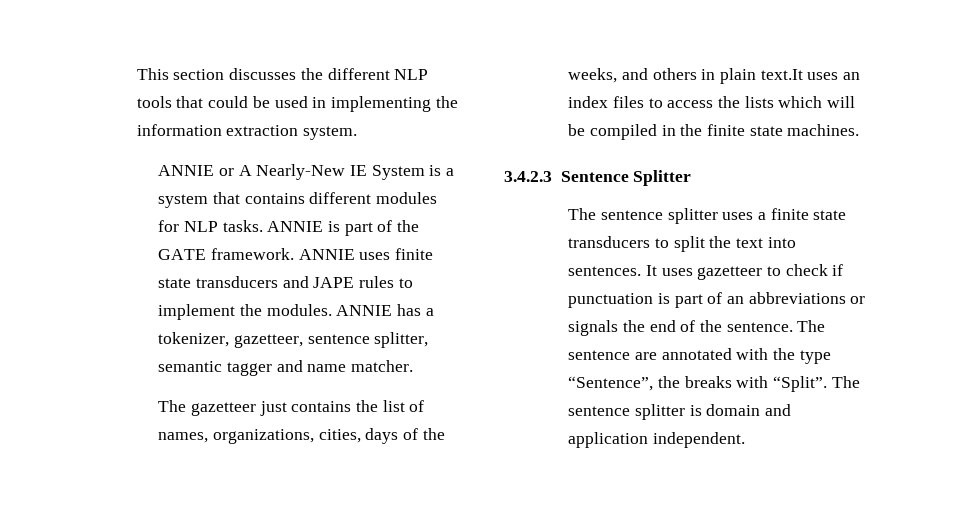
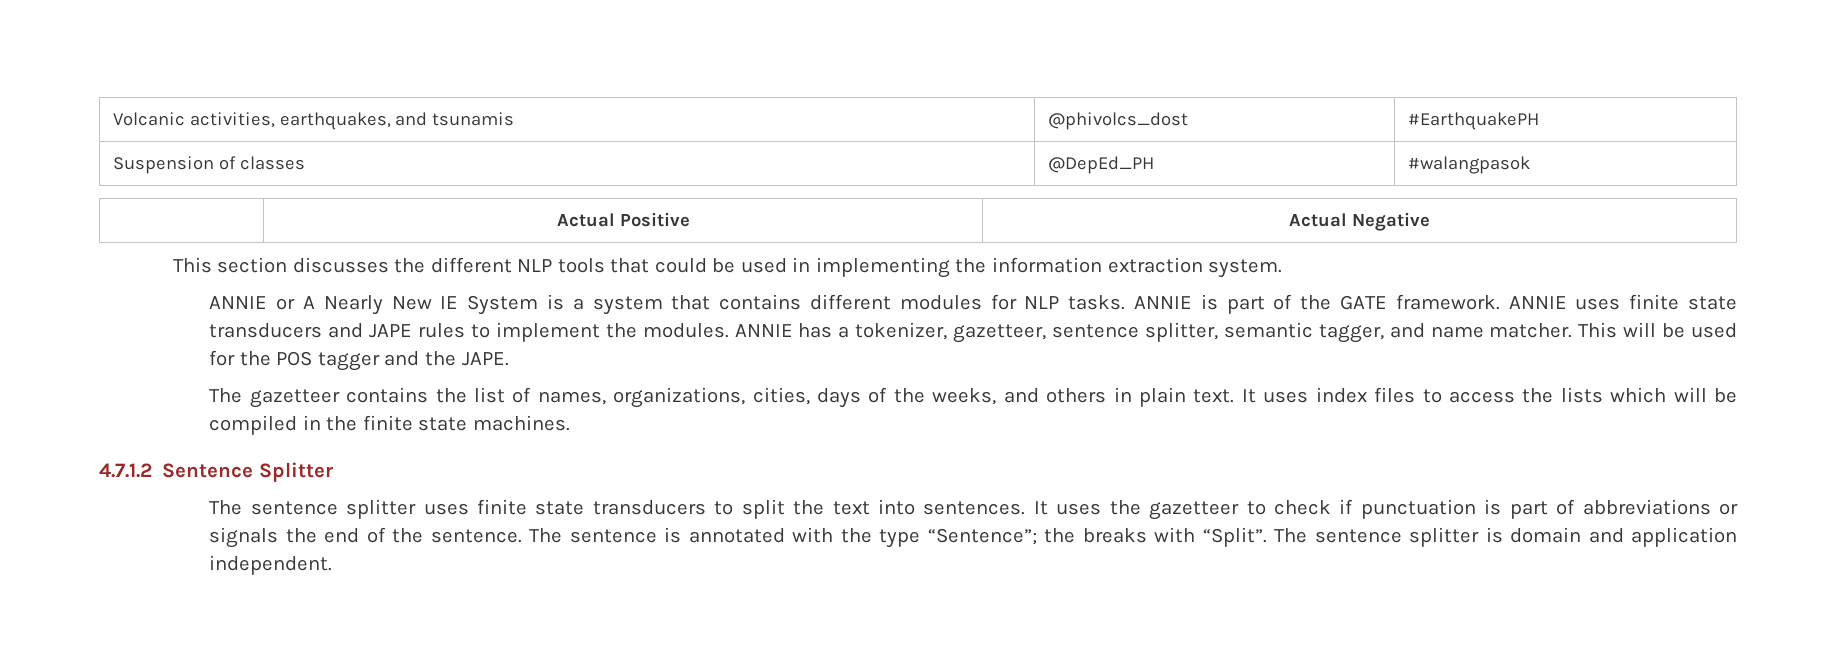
+ Volcanic activities, earthquakes, and tsunamis | @phivolcs_dost | #EarthquakePH
+ Suspension of classes | @DepEd_PH | #walangpasok
+ | Actual Positive | Actual Negative
- ANNIE or A Nearly-New IE System is a system that contains different modules for NLP tasks.
+ ANNIE or A Nearly New IE System is a system that contains different modules for NLP tasks.
- ANNIE has a tokenizer, gazetteer, sentence splitter, semantic tagger and name matcher.
+ ANNIE has a tokenizer, gazetteer, sentence splitter, semantic tagger, and name matcher. This will be used for the POS tagger and the JAPE.
- The gazetteer just contains the list of names, organizations, cities, days of the weeks, and others in plain text.It uses an index files to access the lists which will be compiled in the finite state machines.
+ The gazetteer contains the list of names, organizations, cities, days of the weeks, and others in plain text. It uses index files to access the lists which will be compiled in the finite state machines.
- 3.4.2.3 Sentence Splitter
+ 4.7.1.2 Sentence Splitter
- The sentence splitter uses a finite state transducers to split the text into sentences.
+ The sentence splitter uses finite state transducers to split the text into sentences.
- It uses gazetteer to check if punctuation is part of an abbreviations or signals the end of the sentence.
+ It uses the gazetteer to check if punctuation is part of abbreviations or signals the end of the sentence.
- The sentence are annotated with the type “Sentence”, the breaks with “Split”.
+ The sentence is annotated with the type “Sentence”; the breaks with “Split”.

